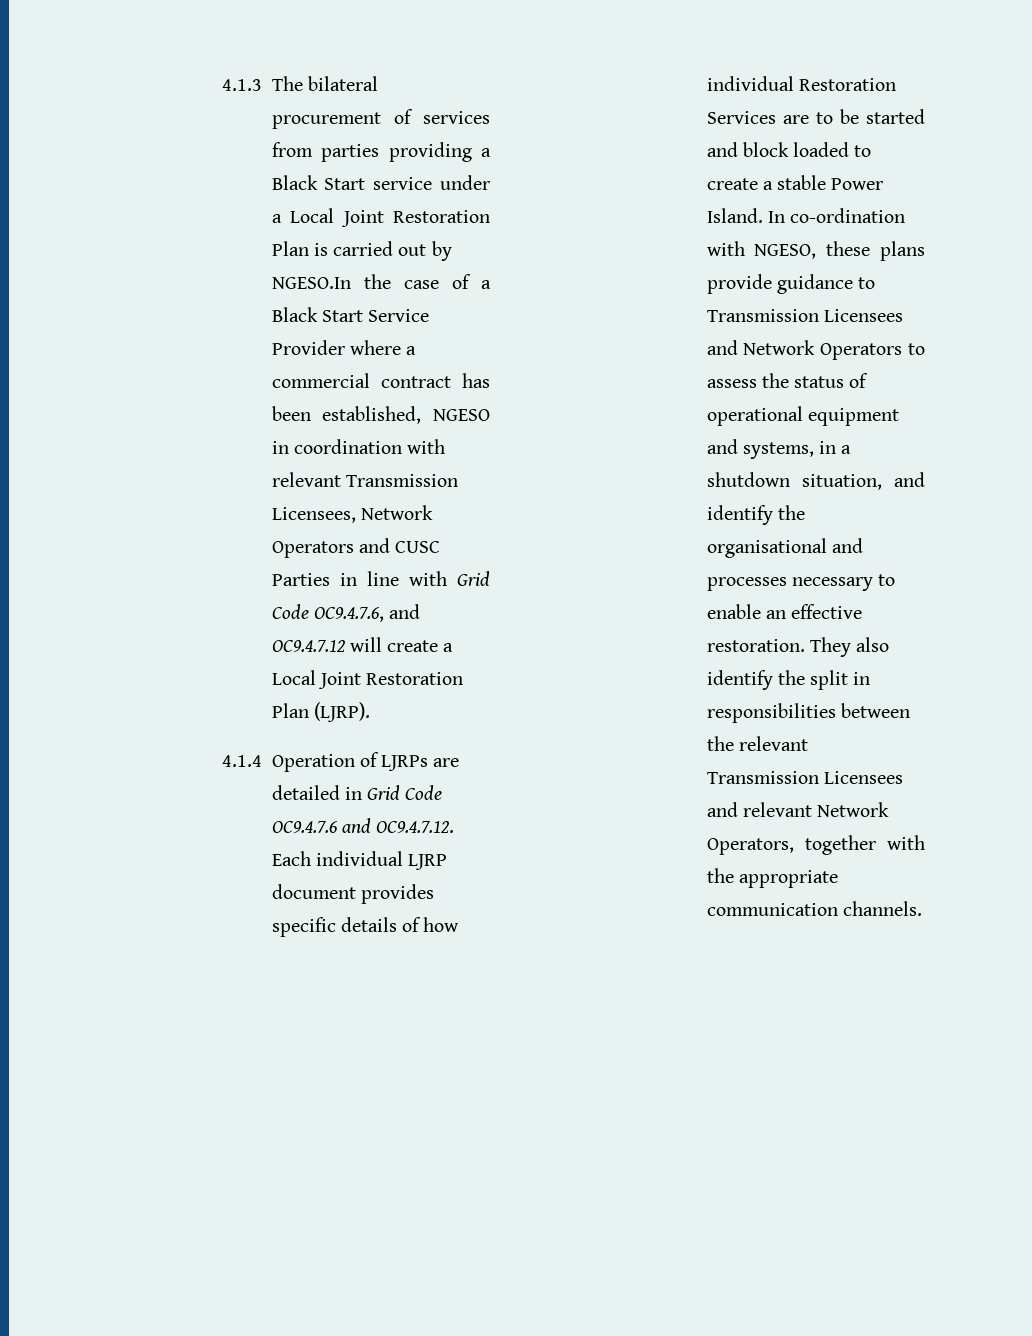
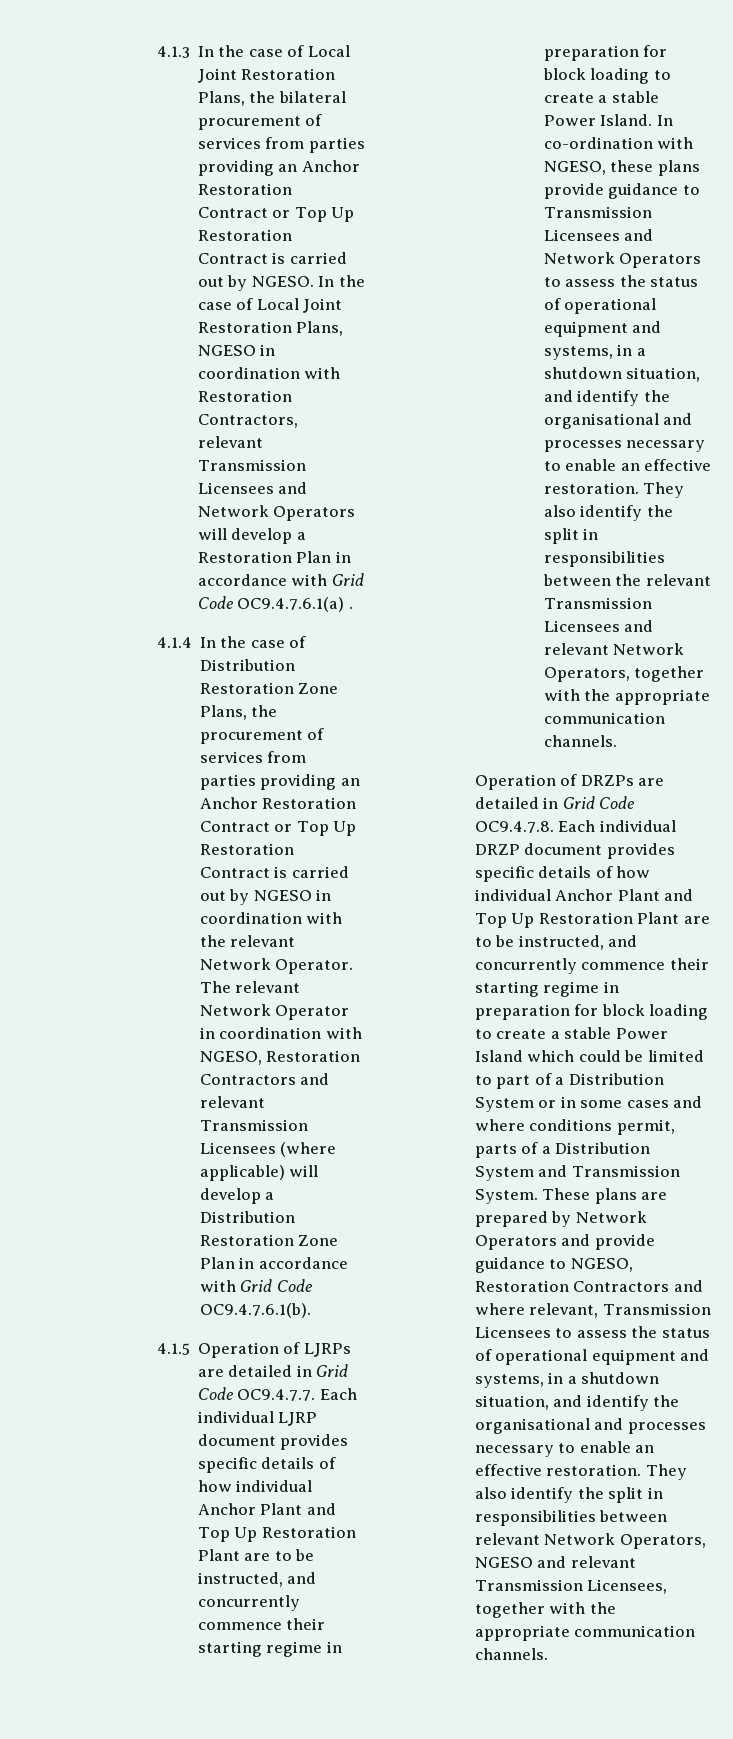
- 4.1.3 The bilateral procurement of services from parties providing a Black Start service under a Local Joint Restoration Plan is carried out by NGESO.In the case of a Black Start Service Provider where a commercial contract has been established, NGESO in coordination with relevant Transmission Licensees, Network Operators and CUSC Parties in line with Grid Code OC9.4.7.6, and OC9.4.7.12 will create a Local Joint Restoration Plan (LJRP).
- 4.1.4 Operation of LJRPs are detailed in Grid Code OC9.4.7.6 and OC9.4.7.12. Each individual LJRP document provides specific details of how individual Restoration Services are to be started and block loaded to create a stable Power Island.
+ 4.1.3 In the case of Local Joint Restoration Plans, the bilateral procurement of services from parties providing an Anchor Restoration Contract or Top Up Restoration Contract is carried out by NGESO. In the case of Local Joint Restoration Plans, NGESO in coordination with Restoration Contractors, relevant Transmission Licensees and Network Operators will develop a Restoration Plan in accordance with Grid Code OC9.4.7.6.1(a) .
+ 4.1.4 In the case of Distribution Restoration Zone Plans, the procurement of services from parties providing an Anchor Restoration Contract or Top Up Restoration Contract is carried out by NGESO in coordination with the relevant Network Operator. The relevant Network Operator in coordination with NGESO, Restoration Contractors and relevant Transmission Licensees (where applicable) will develop a Distribution Restoration Zone Plan in accordance with Grid Code OC9.4.7.6.1(b).
+ 4.1.5 Operation of LJRPs are detailed in Grid Code OC9.4.7.7. Each individual LJRP document provides specific details of how individual Anchor Plant and Top Up Restoration Plant are to be instructed, and concurrently commence their starting regime in preparation for block loading to create a stable Power Island.
+ Operation of DRZPs are detailed in Grid Code OC9.4.7.8. Each individual DRZP document provides specific details of how individual Anchor Plant and Top Up Restoration Plant are to be instructed, and concurrently commence their starting regime in preparation for block loading to create a stable Power Island which could be limited to part of a Distribution System or in some cases and where conditions permit, parts of a Distribution System and Transmission System. These plans are prepared by Network Operators and provide guidance to NGESO, Restoration Contractors and where relevant, Transmission Licensees to assess the status of operational equipment and systems, in a shutdown situation, and identify the organisational and processes necessary to enable an effective restoration. They also identify the split in responsibilities between relevant Network Operators, NGESO and relevant Transmission Licensees, together with the appropriate communication channels.

